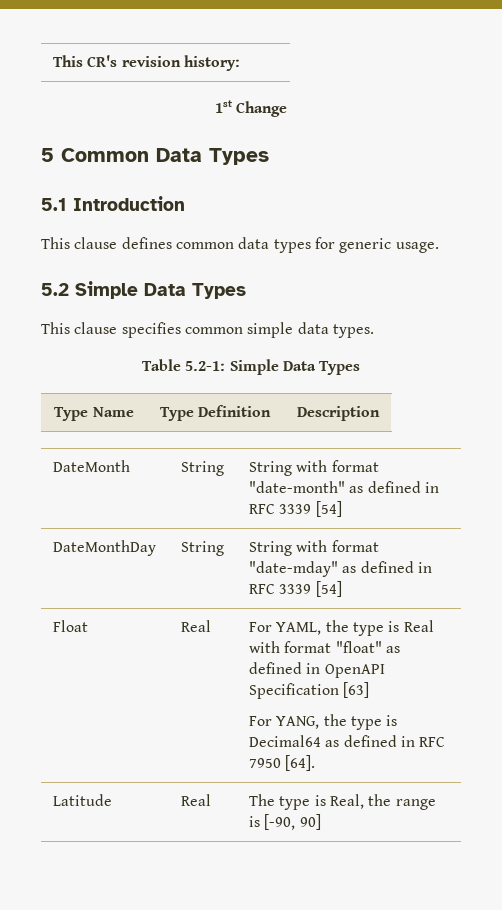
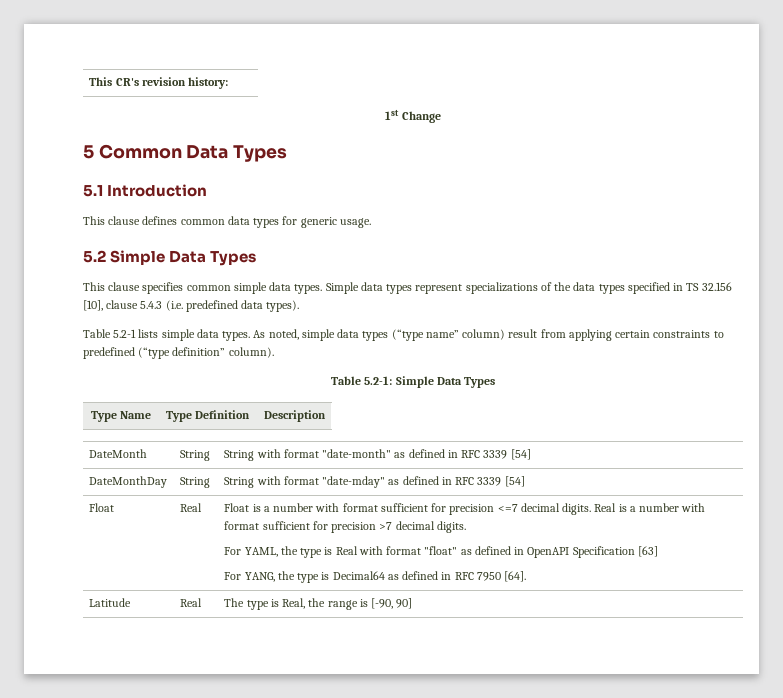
+ Simple data types represent specializations of the data types specified in TS 32.156 [10], clause 5.4.3 (i.e. predefined data types).
+ Table 5.2-1 lists simple data types. As noted, simple data types (“type name” column) result from applying certain constraints to predefined (“type definition” column).
+ Float is a number with format sufficient for precision <=7 decimal digits. Real is a number with format sufficient for precision >7 decimal digits.

